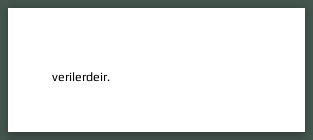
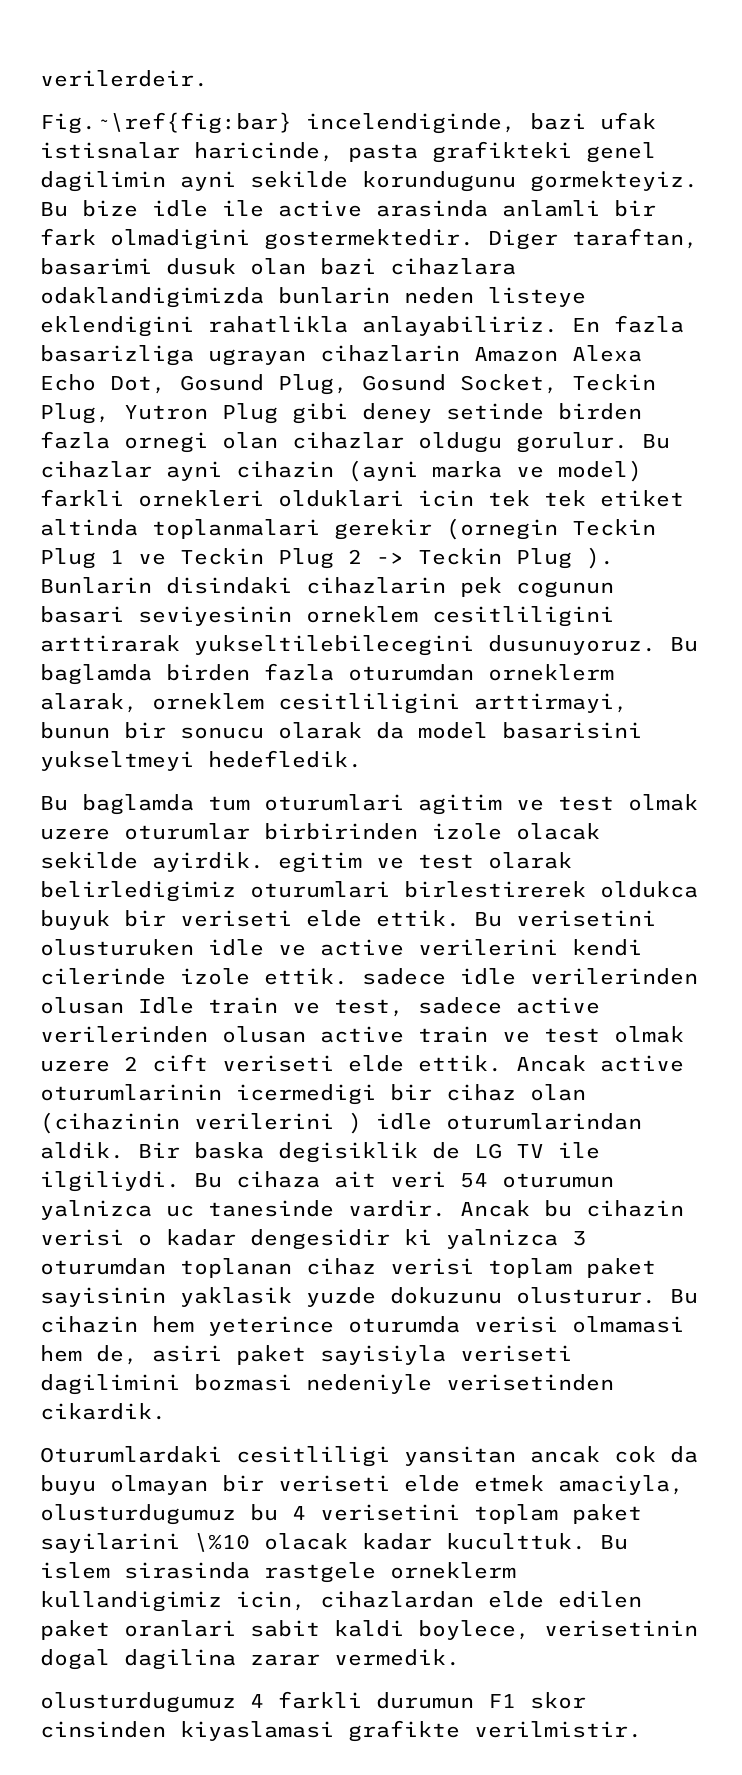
+ Fig.~\ref{fig:bar} incelendiginde, bazi ufak istisnalar haricinde, pasta grafikteki genel dagilimin ayni sekilde korundugunu gormekteyiz. Bu bize idle ile active arasinda anlamli bir fark olmadigini gostermektedir. Diger taraftan, basarimi dusuk olan bazi cihazlara odaklandigimizda bunlarin neden listeye eklendigini rahatlikla anlayabiliriz. En fazla basarizliga ugrayan cihazlarin Amazon Alexa Echo Dot, Gosund Plug, Gosund Socket, Teckin Plug, Yutron Plug gibi deney setinde birden fazla ornegi olan cihazlar oldugu gorulur. Bu cihazlar ayni cihazin (ayni marka ve model) farkli ornekleri olduklari icin tek tek etiket altinda toplanmalari gerekir (ornegin Teckin Plug 1 ve Teckin Plug 2 -> Teckin Plug ). Bunlarin disindaki cihazlarin pek cogunun basari seviyesinin orneklem cesitliligini arttirarak yukseltilebilecegini dusunuyoruz. Bu baglamda birden fazla oturumdan orneklerm alarak, orneklem cesitliligini arttirmayi, bunun bir sonucu olarak da model basarisini yukseltmeyi hedefledik.
+ Bu baglamda tum oturumlari agitim ve test olmak uzere oturumlar birbirinden izole olacak sekilde ayirdik. egitim ve test olarak belirledigimiz oturumlari birlestirerek oldukca buyuk bir veriseti elde ettik. Bu verisetini olusturuken idle ve active verilerini kendi cilerinde izole ettik. sadece idle verilerinden olusan Idle train ve test, sadece active verilerinden olusan active train ve test olmak uzere 2 cift veriseti elde ettik. Ancak active oturumlarinin icermedigi bir cihaz olan (cihazinin verilerini ) idle oturumlarindan aldik. Bir baska degisiklik de LG TV ile ilgiliydi. Bu cihaza ait veri 54 oturumun yalnizca uc tanesinde vardir. Ancak bu cihazin verisi o kadar dengesidir ki yalnizca 3 oturumdan toplanan cihaz verisi toplam paket sayisinin yaklasik yuzde dokuzunu olusturur. Bu cihazin hem yeterince oturumda verisi olmamasi hem de, asiri paket sayisiyla veriseti dagilimini bozmasi nedeniyle verisetinden cikardik.
+ Oturumlardaki cesitliligi yansitan ancak cok da buyu olmayan bir veriseti elde etmek amaciyla, olusturdugumuz bu 4 verisetini toplam paket sayilarini \%10 olacak kadar kuculttuk. Bu islem sirasinda rastgele orneklerm kullandigimiz icin, cihazlardan elde edilen paket oranlari sabit kaldi boylece, verisetinin dogal dagilina zarar vermedik.
+ olusturdugumuz 4 farkli durumun F1 skor cinsinden kiyaslamasi grafikte verilmistir.

